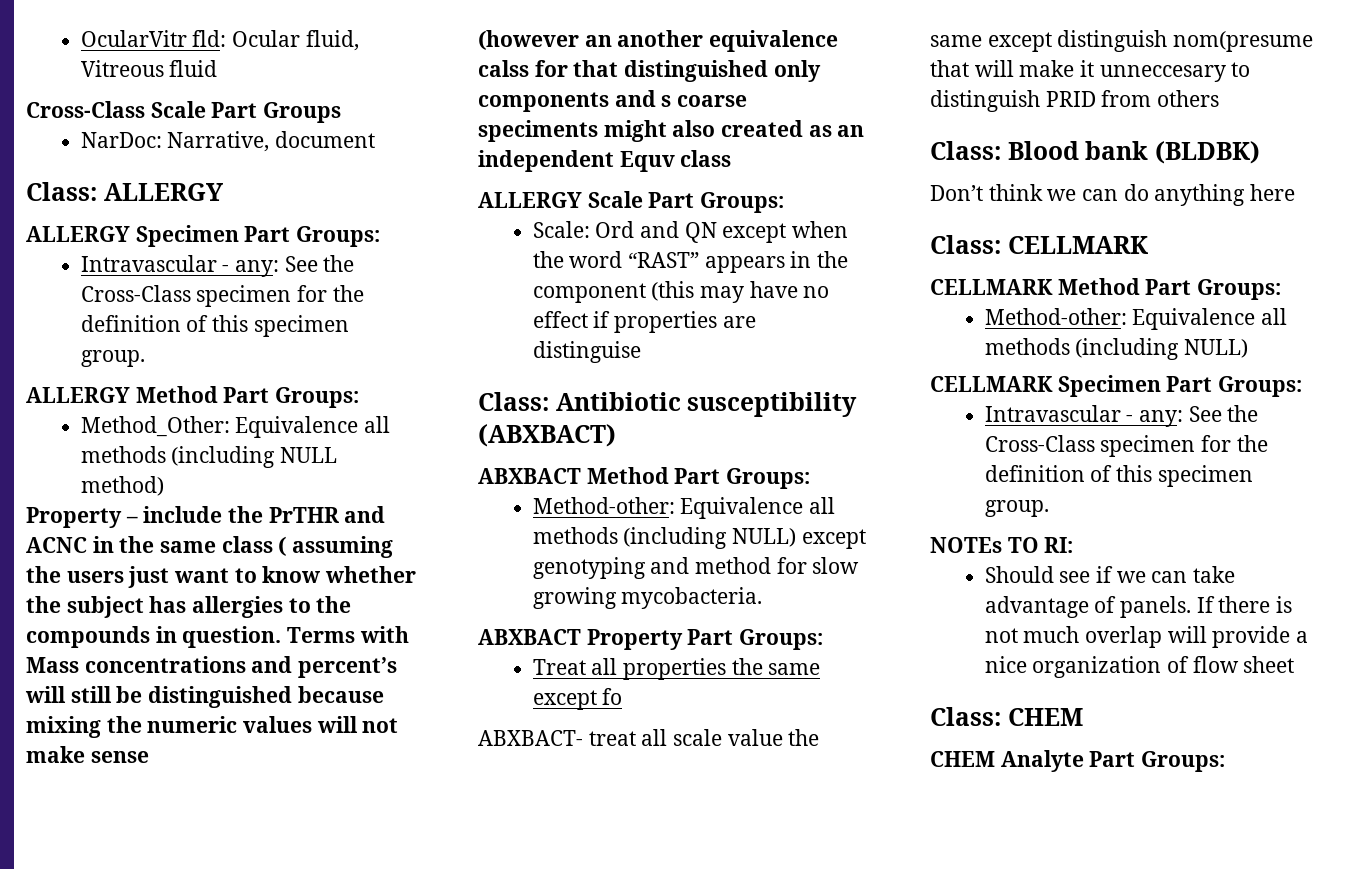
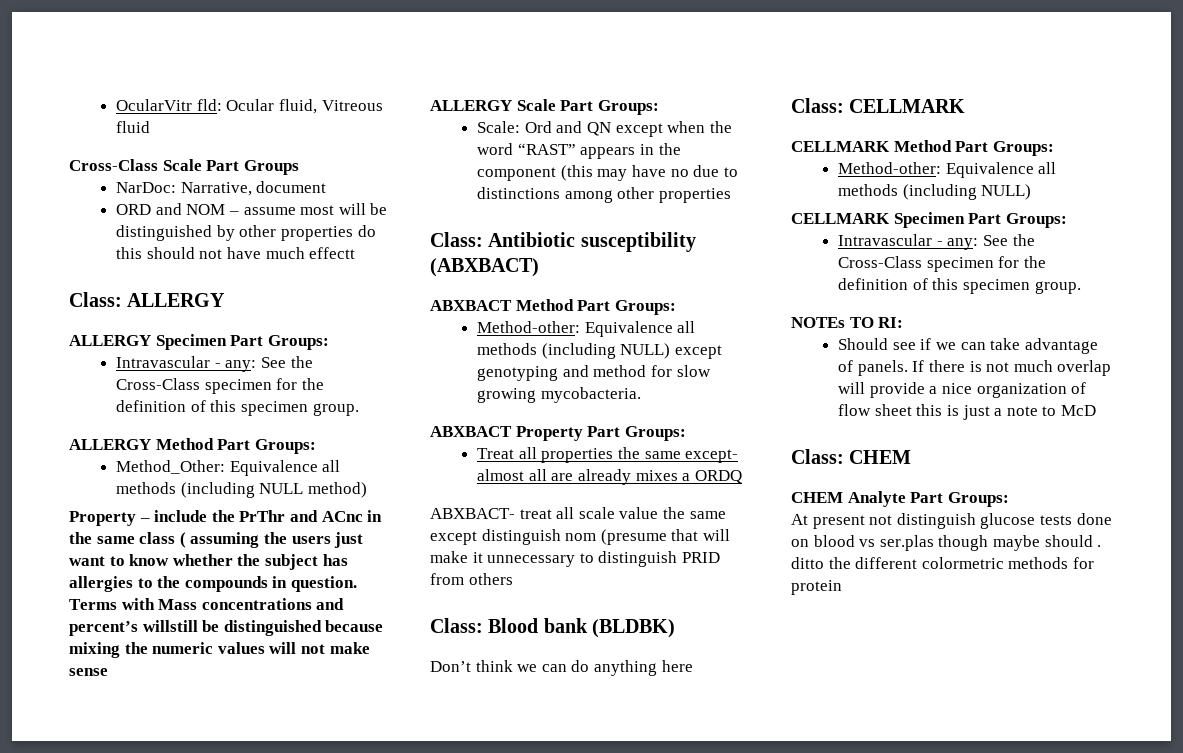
+ ORD and NOM – assume most will be distinguished by other properties do this should not have much effectt
- Property – include the PrTHR and ACNC in the same class ( assuming the users just want to know whether the subject has allergies to the compounds in question.
+ Property – include the PrThr and ACnc in the same class ( assuming the users just want to know whether the subject has allergies to the compounds in question.
- Terms with Mass concentrations and percent’s will still be distinguished because mixing the numeric values will not make sense
+ Terms with Mass concentrations and percent’s willstill be distinguished because mixing the numeric values will not make sense
- (however an another equivalence calss for that distinguished only components and s coarse speciments might also created as an independent Equv class
- Scale: Ord and QN except when the word “RAST” appears in the component (this may have no effect if properties are distinguise
+ Scale: Ord and QN except when the word “RAST” appears in the component (this may have no due to distinctions among other properties
- Treat all properties the same except fo
+ Treat all properties the same except- almost all are already mixes a ORDQ
- ABXBACT- treat all scale value the same except distinguish nom(presume that will make it unneccesary to distinguish PRID from others
+ ABXBACT- treat all scale value the same except distinguish nom (presume that will make it unnecessary to distinguish PRID from others
- If there is not much overlap will provide a nice organization of flow sheet
+ If there is not much overlap will provide a nice organization of flow sheet this is just a note to McD
+ At present not distinguish glucose tests done on blood vs ser.plas though maybe should . ditto the different colormetric methods for protein

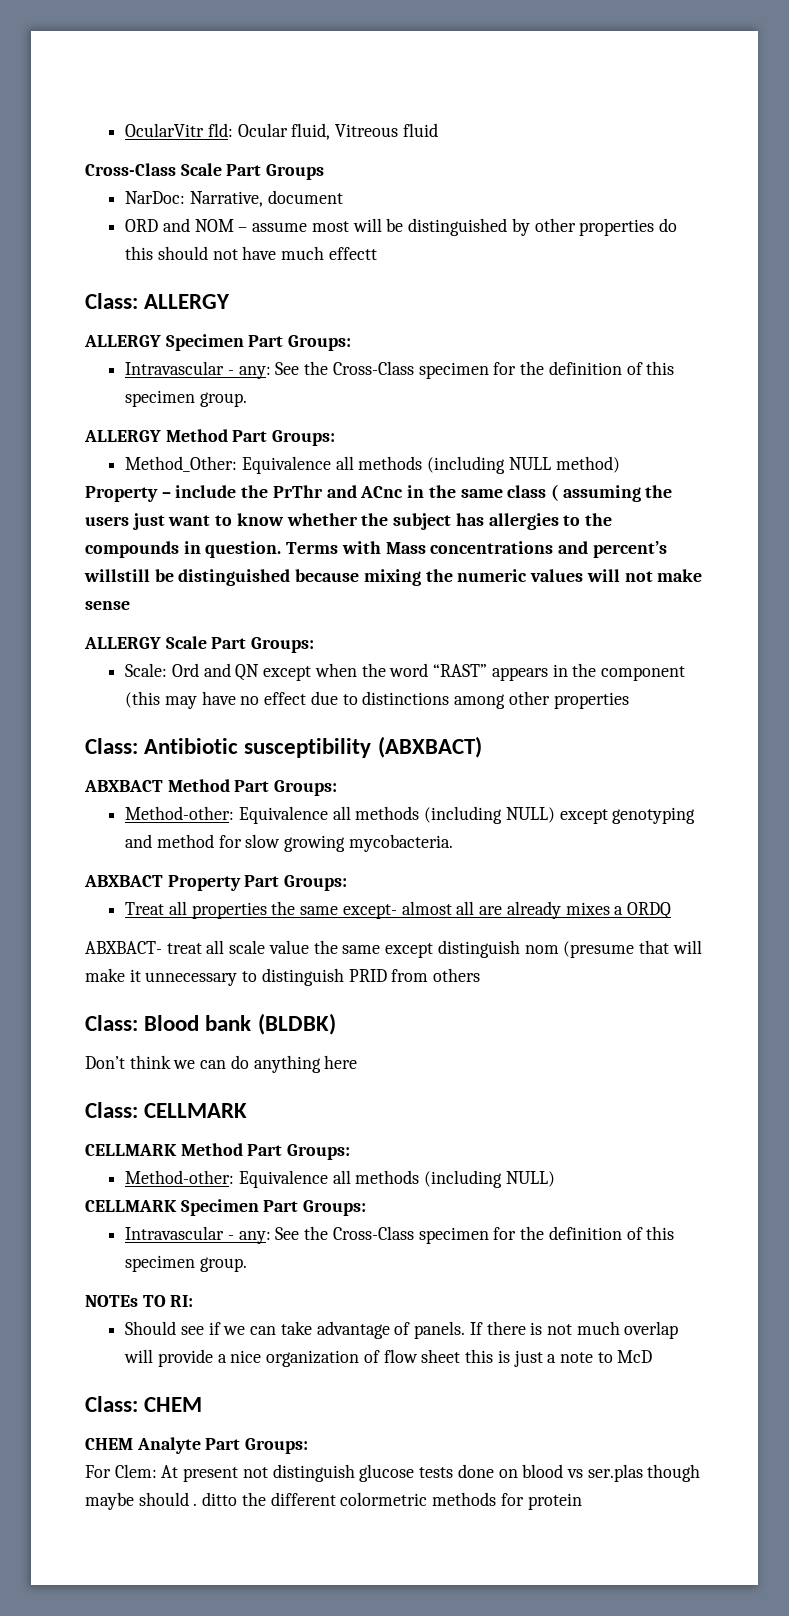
- Scale: Ord and QN except when the word “RAST” appears in the component (this may have no due to distinctions among other properties
+ Scale: Ord and QN except when the word “RAST” appears in the component (this may have no effect due to distinctions among other properties
- At present not distinguish glucose tests done on blood vs ser.plas though maybe should . ditto the different colormetric methods for protein
+ For Clem: At present not distinguish glucose tests done on blood vs ser.plas though maybe should . ditto the different colormetric methods for protein

